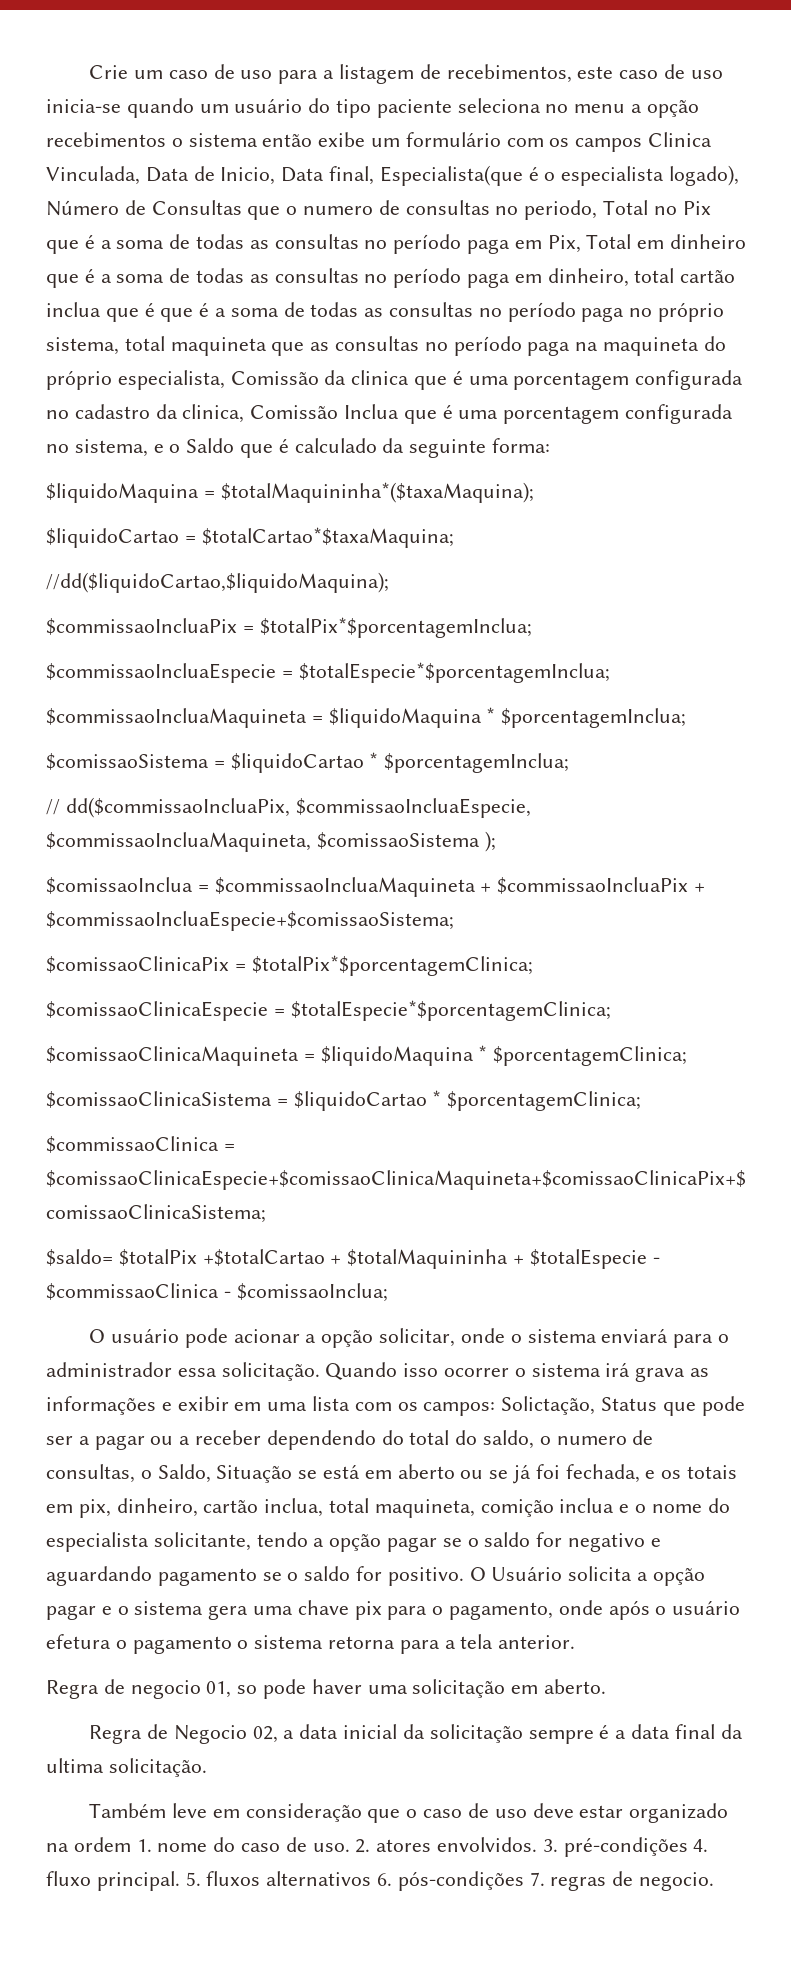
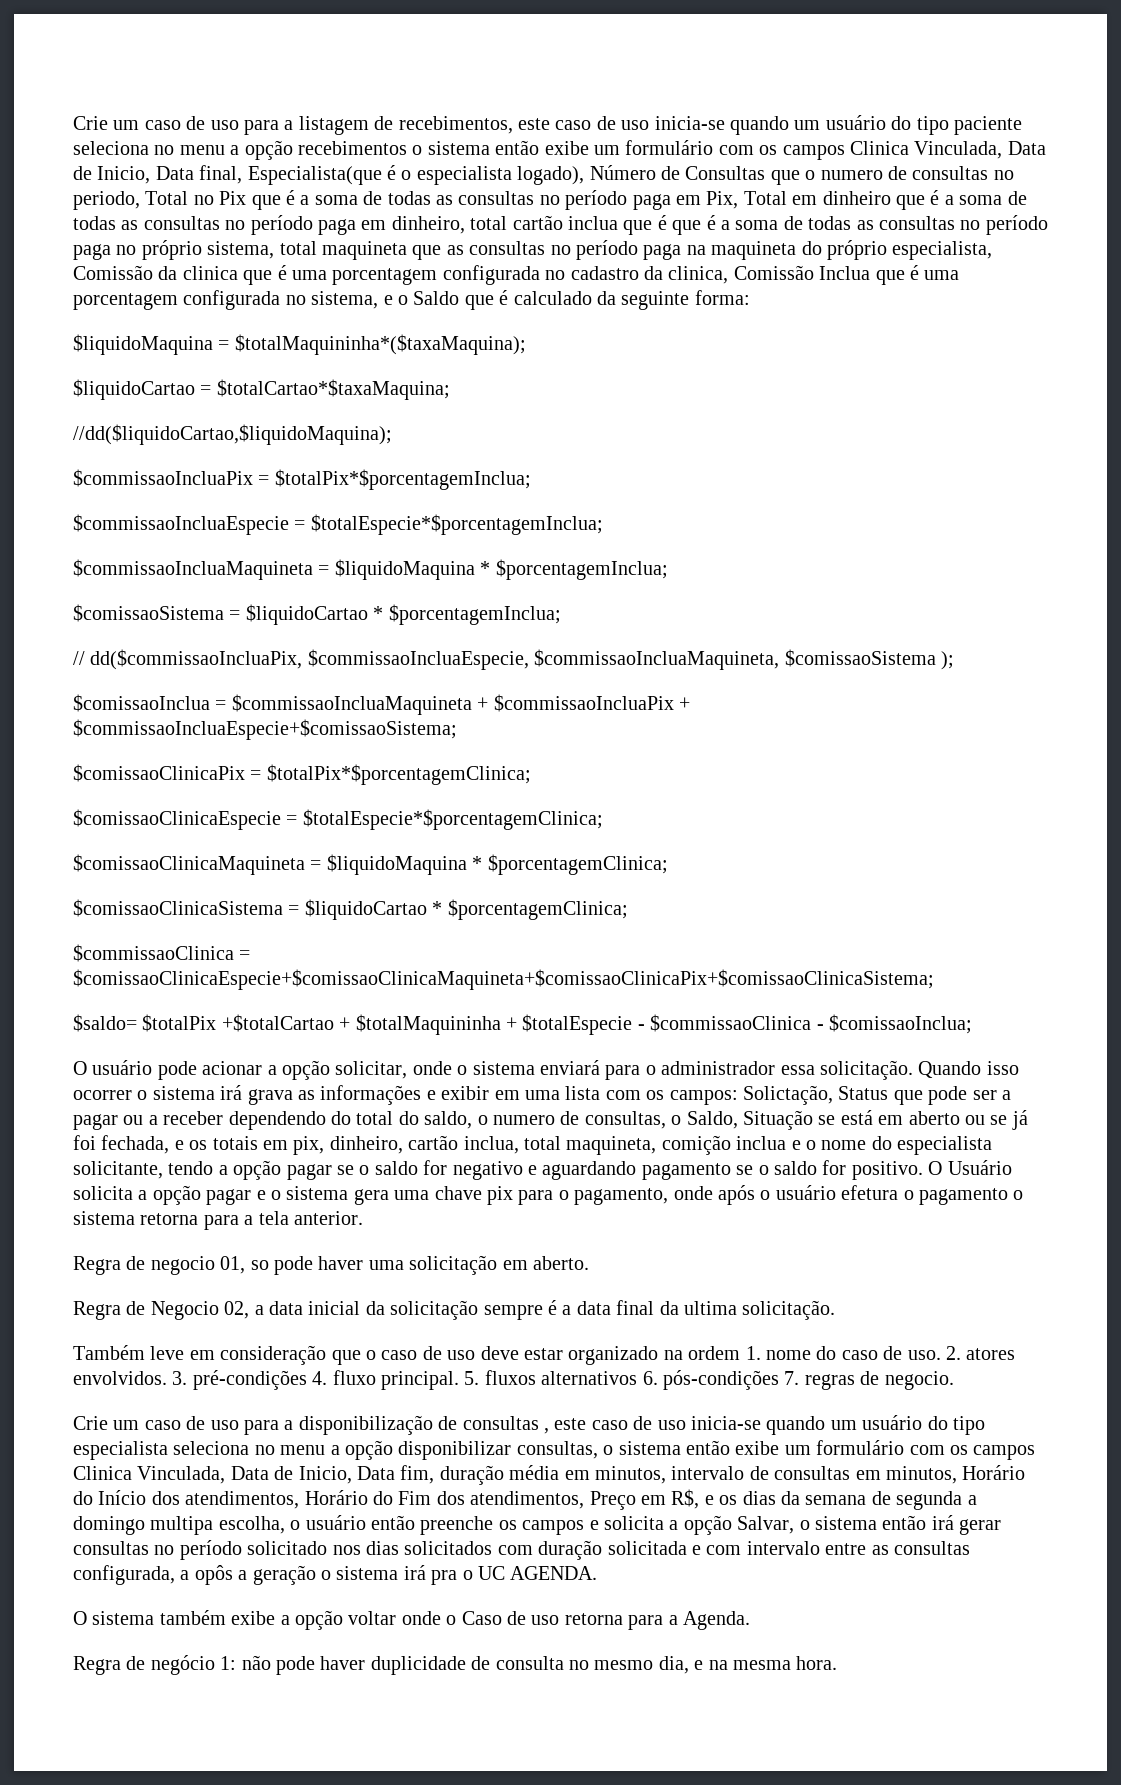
+ Crie um caso de uso para a disponibilização de consultas , este caso de uso inicia-se quando um usuário do tipo especialista seleciona no menu a opção disponibilizar consultas, o sistema então exibe um formulário com os campos Clinica Vinculada, Data de Inicio, Data fim, duração média em minutos, intervalo de consultas em minutos, Horário do Início dos atendimentos, Horário do Fim dos atendimentos, Preço em R$, e os dias da semana de segunda a domingo multipa escolha, o usuário então preenche os campos e solicita a opção Salvar, o sistema então irá gerar consultas no período solicitado nos dias solicitados com duração solicitada e com intervalo entre as consultas configurada, a opôs a geração o sistema irá pra o UC AGENDA.
+ O sistema também exibe a opção voltar onde o Caso de uso retorna para a Agenda.
+ Regra de negócio 1: não pode haver duplicidade de consulta no mesmo dia, e na mesma hora.

